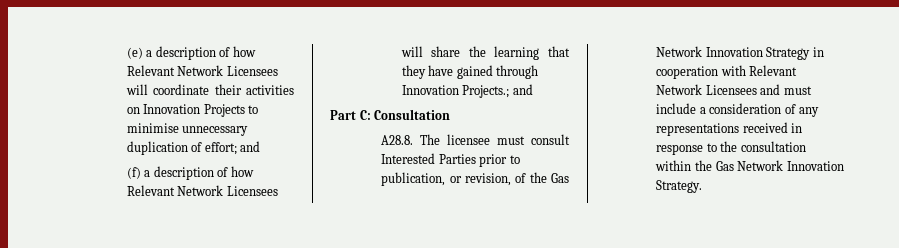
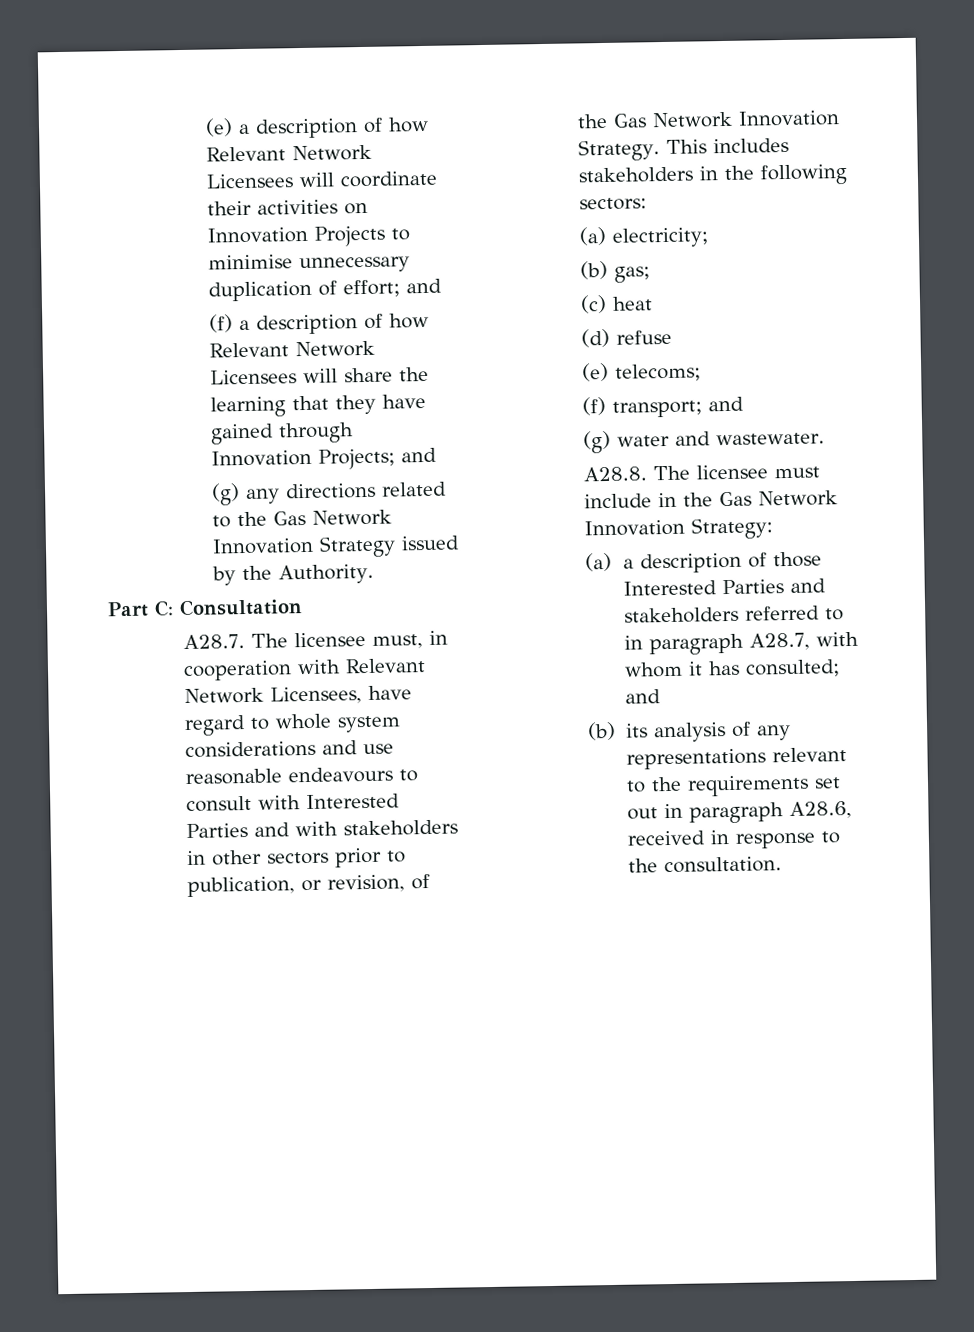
- (f) a description of how Relevant Network Licensees will share the learning that they have gained through Innovation Projects.; and
+ (f) a description of how Relevant Network Licensees will share the learning that they have gained through Innovation Projects; and
+ (g) any directions related to the Gas Network Innovation Strategy issued by the Authority.
- A28.8. The licensee must consult Interested Parties prior to publication, or revision, of the Gas Network Innovation Strategy in cooperation with Relevant Network Licensees and must include a consideration of any representations received in response to the consultation within the Gas Network Innovation Strategy.
+ A28.7. The licensee must, in cooperation with Relevant Network Licensees, have regard to whole system considerations and use reasonable endeavours to consult with Interested Parties and with stakeholders in other sectors prior to publication, or revision, of the Gas Network Innovation Strategy. This includes stakeholders in the following sectors:
+ (a) electricity;
+ (b) gas;
+ (c) heat
+ (d) refuse
+ (e) telecoms;
+ (f) transport; and
+ (g) water and wastewater.
+ A28.8. The licensee must include in the Gas Network Innovation Strategy:
+ (a) a description of those Interested Parties and stakeholders referred to in paragraph A28.7, with whom it has consulted; and
+ (b) its analysis of any representations relevant to the requirements set out in paragraph A28.6, received in response to the consultation.

